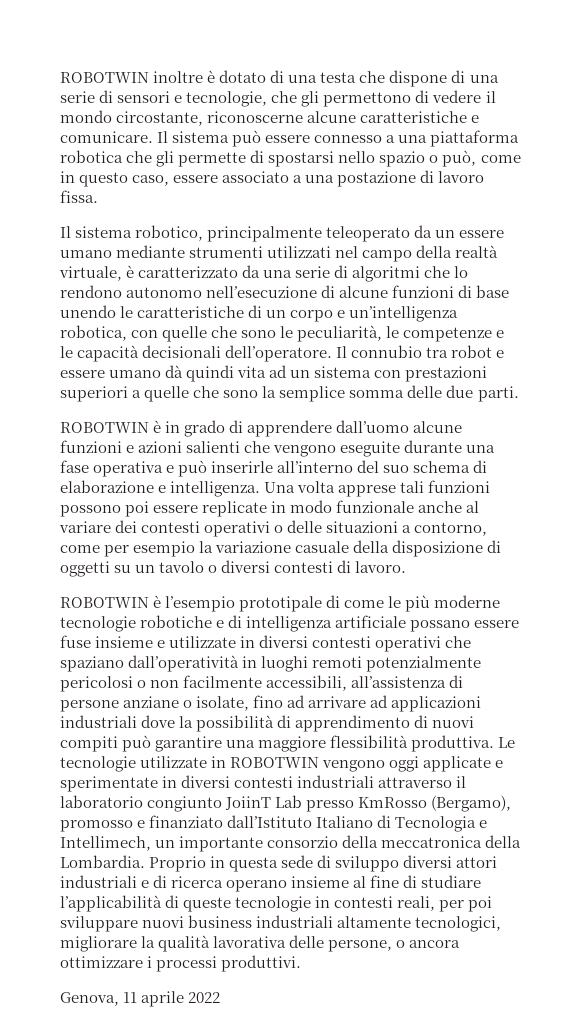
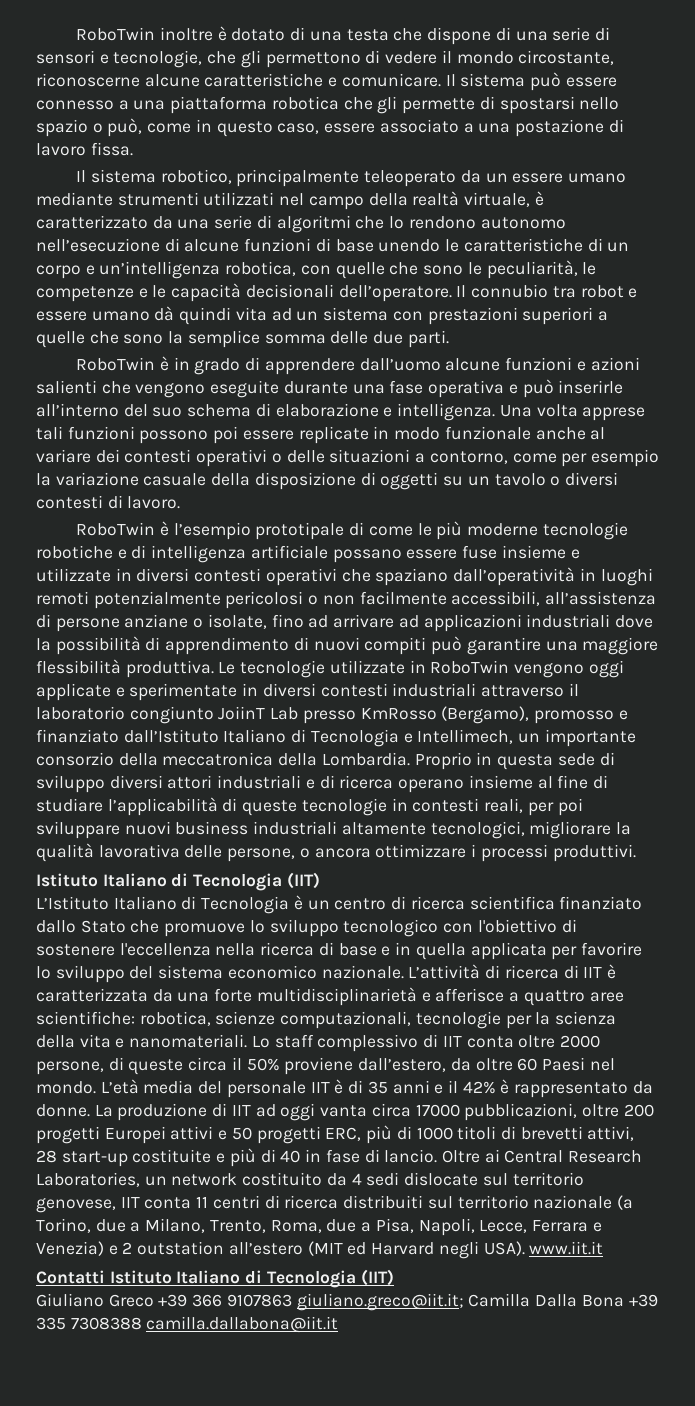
- ROBOTWIN inoltre è dotato di una testa che dispone di una serie di sensori e tecnologie, che gli permettono di vedere il mondo circostante, riconoscerne alcune caratteristiche e comunicare.
+ RoboTwin inoltre è dotato di una testa che dispone di una serie di sensori e tecnologie, che gli permettono di vedere il mondo circostante, riconoscerne alcune caratteristiche e comunicare.
- ROBOTWIN è in grado di apprendere dall’uomo alcune funzioni e azioni salienti che vengono eseguite durante una fase operativa e può inserirle all’interno del suo schema di elaborazione e intelligenza.
+ RoboTwin è in grado di apprendere dall’uomo alcune funzioni e azioni salienti che vengono eseguite durante una fase operativa e può inserirle all’interno del suo schema di elaborazione e intelligenza.
- ROBOTWIN è l’esempio prototipale di come le più moderne tecnologie robotiche e di intelligenza artificiale possano essere fuse insieme e utilizzate in diversi contesti operativi che spaziano dall’operatività in luoghi remoti potenzialmente pericolosi o non facilmente accessibili, all’assistenza di persone anziane o isolate, fino ad arrivare ad applicazioni industriali dove la possibilità di apprendimento di nuovi compiti può garantire una maggiore flessibilità produttiva.
+ RoboTwin è l’esempio prototipale di come le più moderne tecnologie robotiche e di intelligenza artificiale possano essere fuse insieme e utilizzate in diversi contesti operativi che spaziano dall’operatività in luoghi remoti potenzialmente pericolosi o non facilmente accessibili, all’assistenza di persone anziane o isolate, fino ad arrivare ad applicazioni industriali dove la possibilità di apprendimento di nuovi compiti può garantire una maggiore flessibilità produttiva.
- Le tecnologie utilizzate in ROBOTWIN vengono oggi applicate e sperimentate in diversi contesti industriali attraverso il laboratorio congiunto JoiinT Lab presso KmRosso (Bergamo), promosso e finanziato dall’Istituto Italiano di Tecnologia e Intellimech, un importante consorzio della meccatronica della Lombardia.
+ Le tecnologie utilizzate in RoboTwin vengono oggi applicate e sperimentate in diversi contesti industriali attraverso il laboratorio congiunto JoiinT Lab presso KmRosso (Bergamo), promosso e finanziato dall’Istituto Italiano di Tecnologia e Intellimech, un importante consorzio della meccatronica della Lombardia.
  Proprio in questa sede di sviluppo diversi attori industriali e di ricerca operano insieme al fine di studiare l’applicabilità di queste tecnologie in contesti reali, per poi sviluppare nuovi business industriali altamente tecnologici, migliorare la qualità lavorativa delle persone, o ancora ottimizzare i processi produttivi.
- Genova, 11 aprile 2022
+ Istituto Italiano di Tecnologia (IIT)
+ L’Istituto Italiano di Tecnologia è un centro di ricerca scientifica finanziato dallo Stato che promuove lo sviluppo tecnologico con l'obiettivo di sostenere l'eccellenza nella ricerca di base e in quella applicata per favorire lo sviluppo del sistema economico nazionale. L’attività di ricerca di IIT è caratterizzata da una forte multidisciplinarietà e afferisce a quattro aree scientifiche: robotica, scienze computazionali, tecnologie per la scienza della vita e nanomateriali. Lo staff complessivo di IIT conta oltre 2000 persone, di queste circa il 50% proviene dall’estero, da oltre 60 Paesi nel mondo. L’età media del personale IIT è di 35 anni e il 42% è rappresentato da donne. La produzione di IIT ad oggi vanta circa 17000 pubblicazioni, oltre 200 progetti Europei attivi e 50 progetti ERC, più di 1000 titoli di brevetti attivi, 28 start-up costituite e più di 40 in fase di lancio. Oltre ai Central Research Laboratories, un network costituito da 4 sedi dislocate sul territorio genovese, IIT conta 11 centri di ricerca distribuiti sul territorio nazionale (a Torino, due a Milano, Trento, Roma, due a Pisa, Napoli, Lecce, Ferrara e Venezia) e 2 outstation all’estero (MIT ed Harvard negli USA). www.iit.it
+ Contatti Istituto Italiano di Tecnologia (IIT)
+ Giuliano Greco +39 366 9107863 giuliano.greco@iit.it; Camilla Dalla Bona +39 335 7308388 camilla.dallabona@iit.it

